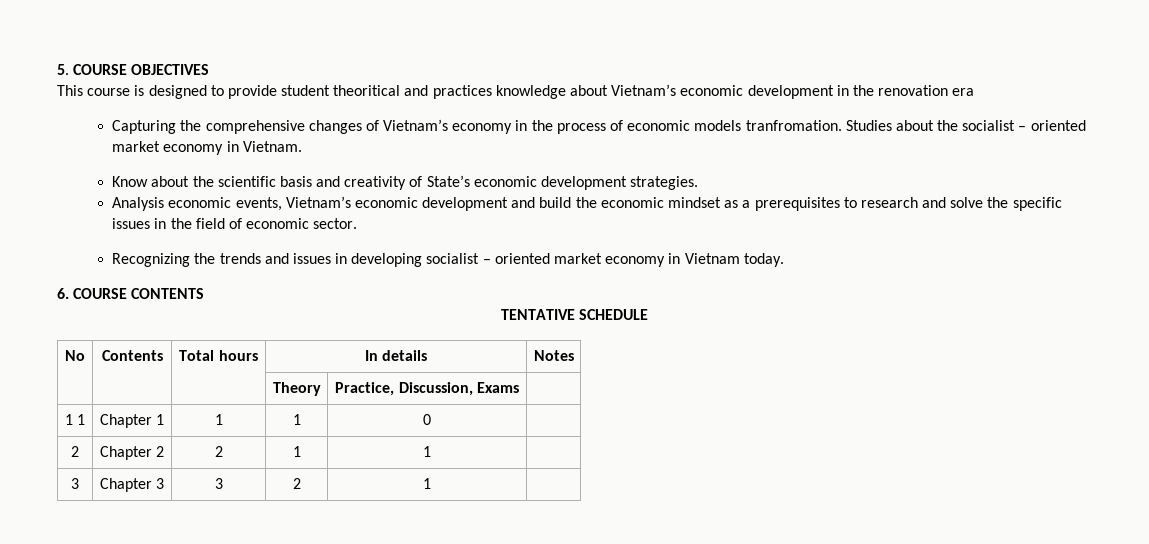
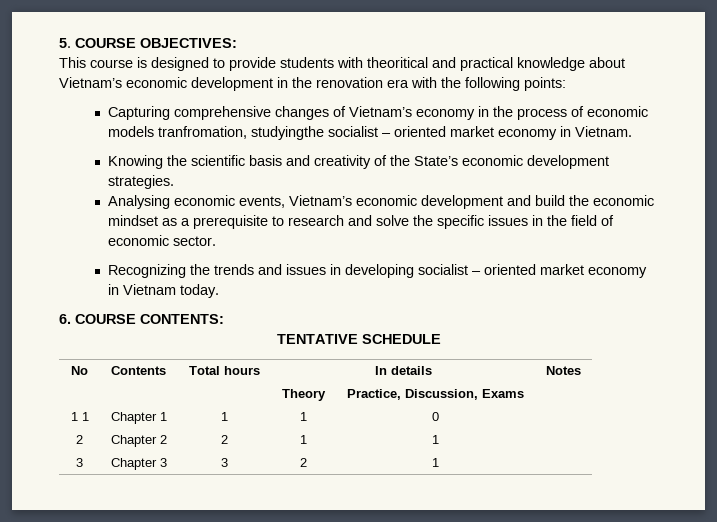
- 5. COURSE OBJECTIVES
+ 5. COURSE OBJECTIVES:
- This course is designed to provide student theoritical and practices knowledge about Vietnam’s economic development in the renovation era
+ This course is designed to provide students with theoritical and practical knowledge about Vietnam’s economic development in the renovation era with the following points:
- Capturing the comprehensive changes of Vietnam’s economy in the process of economic models tranfromation. Studies about the socialist – oriented market economy in Vietnam.
+ Capturing comprehensive changes of Vietnam’s economy in the process of economic models tranfromation, studyingthe socialist – oriented market economy in Vietnam.
- Know about the scientific basis and creativity of State’s economic development strategies.
+ Knowing the scientific basis and creativity of the State’s economic development strategies.
- Analysis economic events, Vietnam’s economic development and build the economic mindset as a prerequisites to research and solve the specific issues in the field of economic sector.
+ Analysing economic events, Vietnam’s economic development and build the economic mindset as a prerequisite to research and solve the specific issues in the field of economic sector.
- 6. COURSE CONTENTS
+ 6. COURSE CONTENTS:

